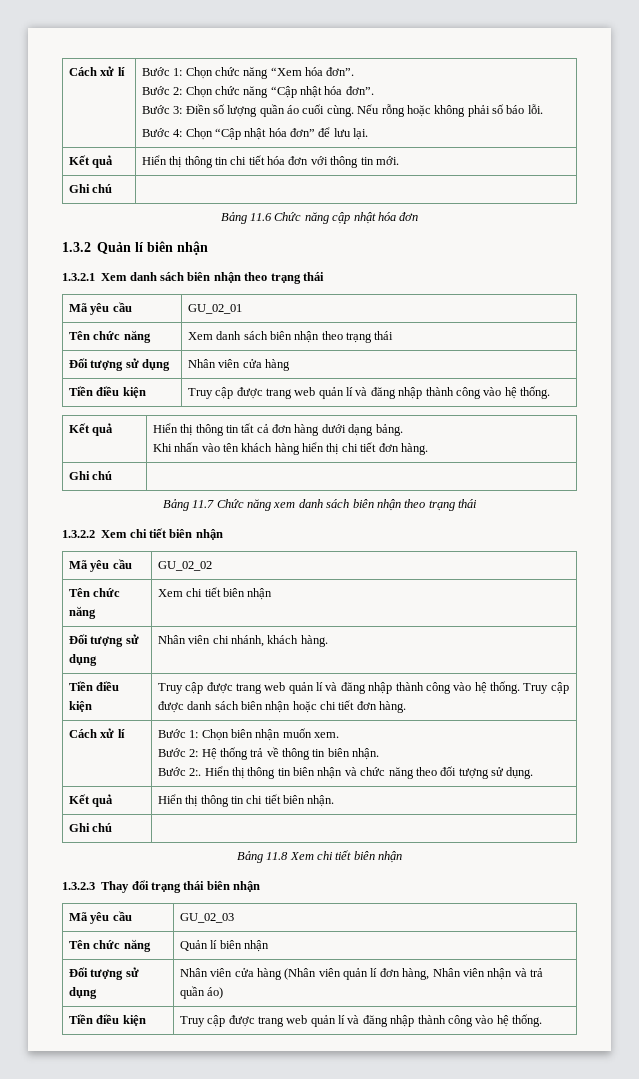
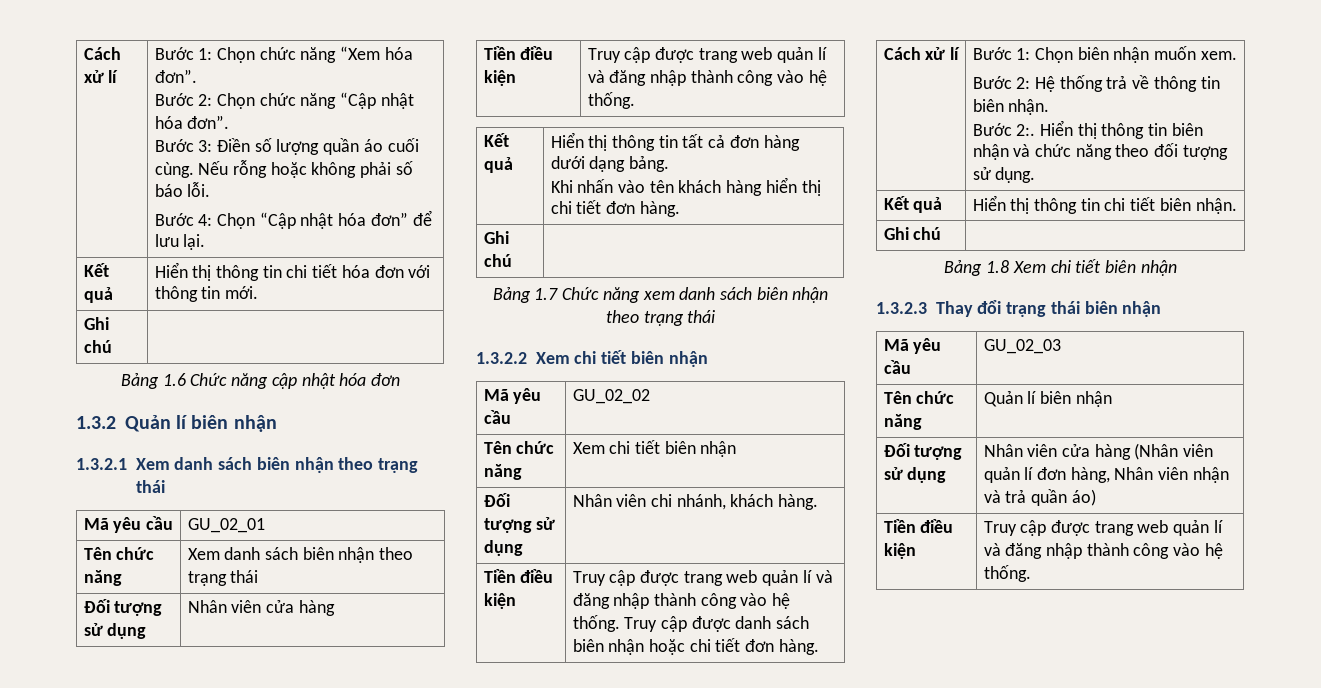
- Bảng 11.6 Chức năng cập nhật hóa đơn
+ Bảng 1.6 Chức năng cập nhật hóa đơn
- Bảng 11.7 Chức năng xem danh sách biên nhận theo trạng thái
+ Bảng 1.7 Chức năng xem danh sách biên nhận theo trạng thái
- Bảng 11.8 Xem chi tiết biên nhận
+ Bảng 1.8 Xem chi tiết biên nhận

